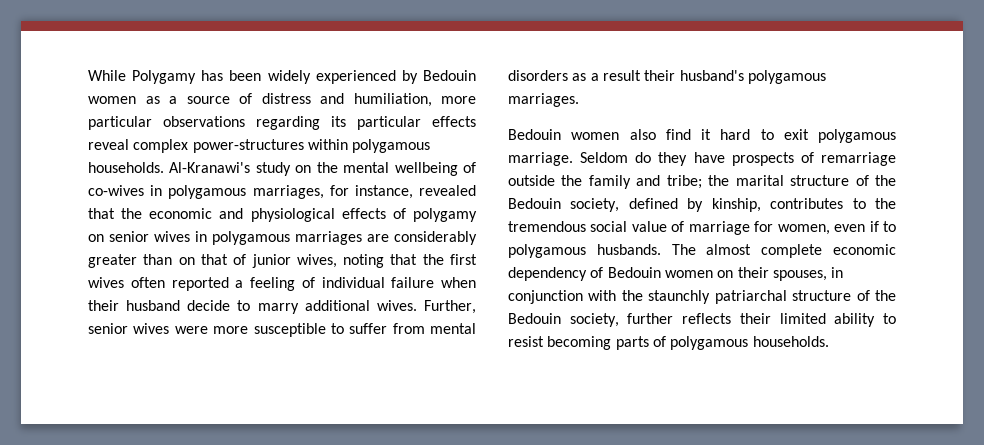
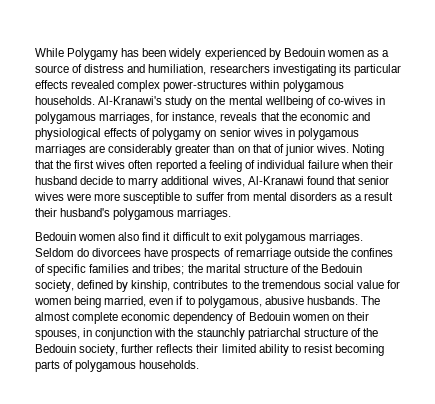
- While Polygamy has been widely experienced by Bedouin women as a source of distress and humiliation, more particular observations regarding its particular effects reveal complex power-structures within polygamous households.
+ While Polygamy has been widely experienced by Bedouin women as a source of distress and humiliation, researchers investigating its particular effects revealed complex power-structures within polygamous households.
- Al-Kranawi's study on the mental wellbeing of co-wives in polygamous marriages, for instance, revealed that the economic and physiological effects of polygamy on senior wives in polygamous marriages are considerably greater than on that of junior wives, noting that the first wives often reported a feeling of individual failure when their husband decide to marry additional wives. Further, senior wives were more susceptible to suffer from mental disorders as a result their husband's polygamous marriages.
+ Al-Kranawi's study on the mental wellbeing of co-wives in polygamous marriages, for instance, reveals that the economic and physiological effects of polygamy on senior wives in polygamous marriages are considerably greater than on that of junior wives. Noting that the first wives often reported a feeling of individual failure when their husband decide to marry additional wives, Al-Kranawi found that senior wives were more susceptible to suffer from mental disorders as a result their husband's polygamous marriages.
- Bedouin women also find it hard to exit polygamous marriage.
+ Bedouin women also find it difficult to exit polygamous marriages.
- Seldom do they have prospects of remarriage outside the family and tribe; the marital structure of the Bedouin society, defined by kinship, contributes to the tremendous social value of marriage for women, even if to polygamous husbands.
+ Seldom do divorcees have prospects of remarriage outside the confines of specific families and tribes; the marital structure of the Bedouin society, defined by kinship, contributes to the tremendous social value for women being married, even if to polygamous, abusive husbands.

